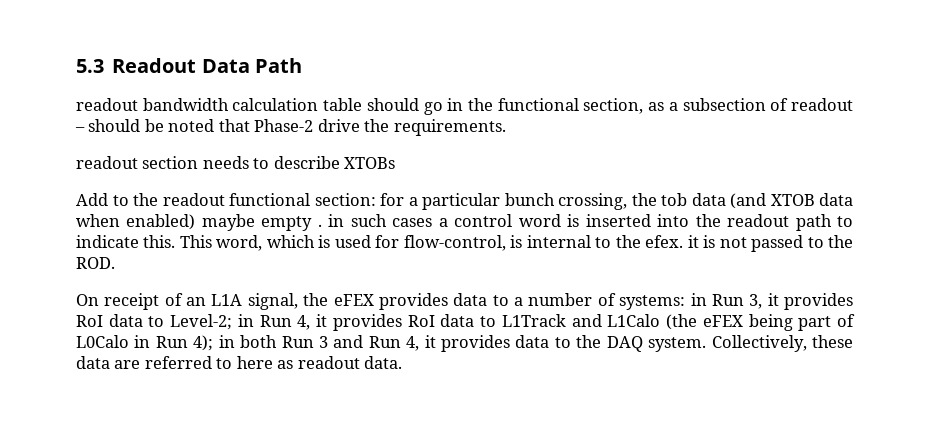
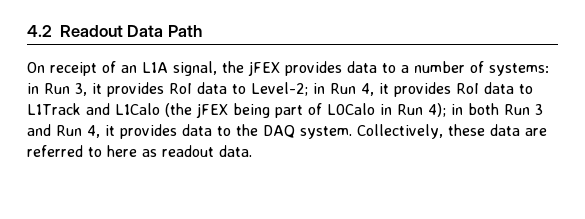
- 5.3 Readout Data Path
+ 4.2 Readout Data Path
- readout bandwidth calculation table should go in the functional section, as a subsection of readout – should be noted that Phase-2 drive the requirements.
- readout section needs to describe XTOBs
- Add to the readout functional section: for a particular bunch crossing, the tob data (and XTOB data when enabled) maybe empty . in such cases a control word is inserted into the readout path to indicate this. This word, which is used for flow-control, is internal to the efex. it is not passed to the ROD.
- On receipt of an L1A signal, the eFEX provides data to a number of systems: in Run 3, it provides RoI data to Level-2; in Run 4, it provides RoI data to L1Track and L1Calo (the eFEX being part of L0Calo in Run 4); in both Run 3 and Run 4, it provides data to the DAQ system.
+ On receipt of an L1A signal, the jFEX provides data to a number of systems: in Run 3, it provides RoI data to Level-2; in Run 4, it provides RoI data to L1Track and L1Calo (the jFEX being part of L0Calo in Run 4); in both Run 3 and Run 4, it provides data to the DAQ system.

